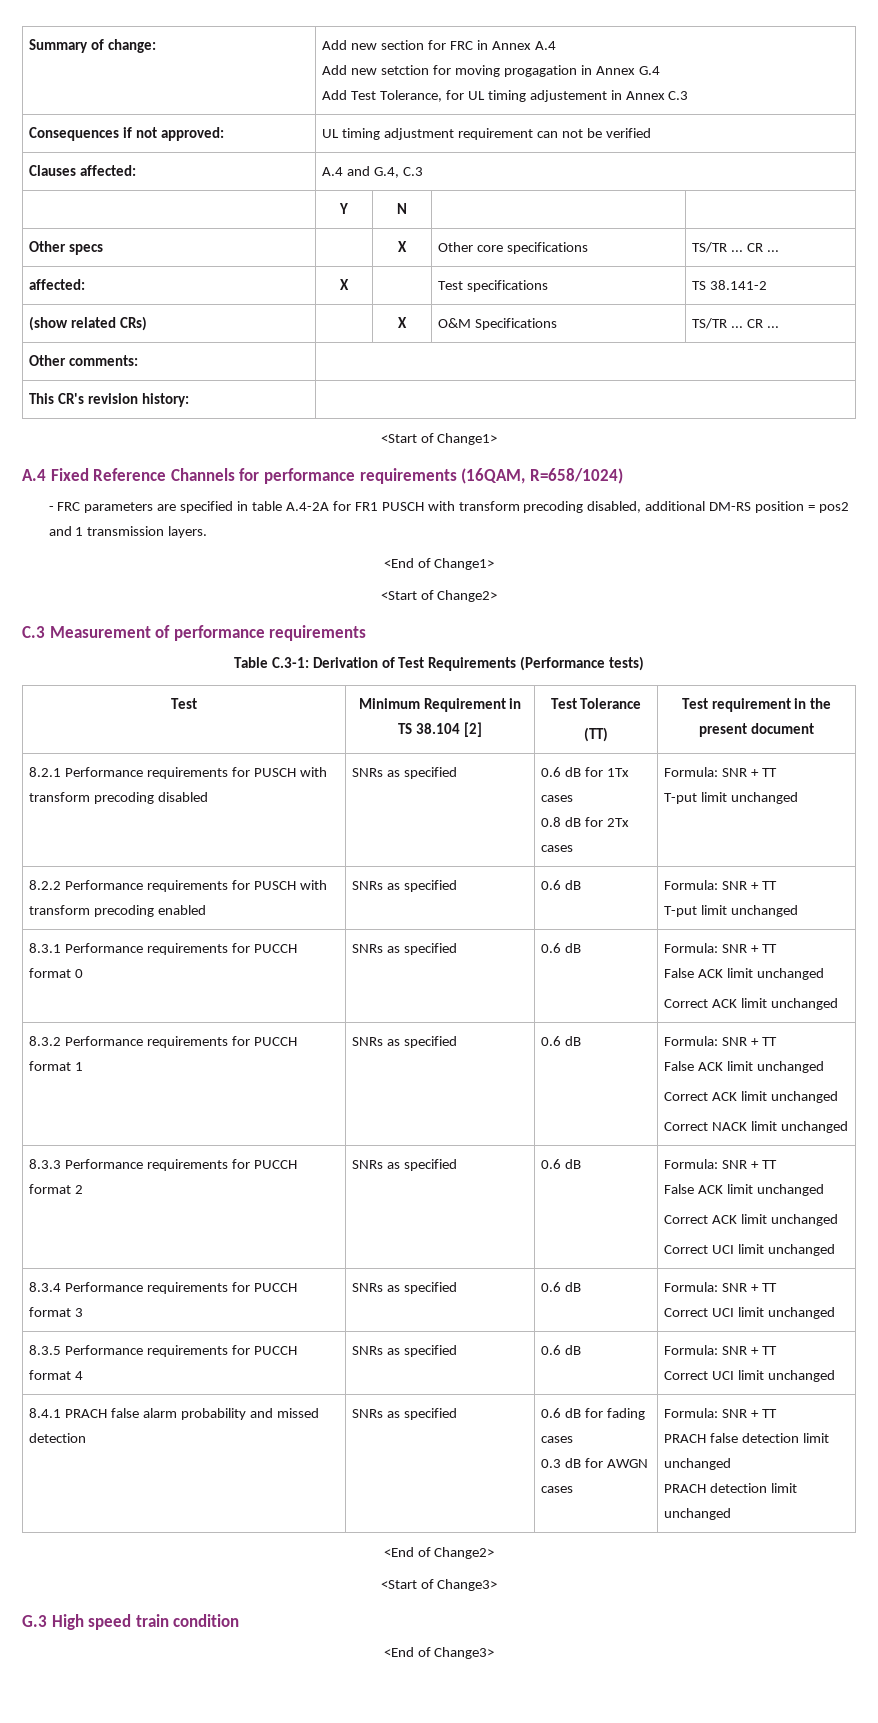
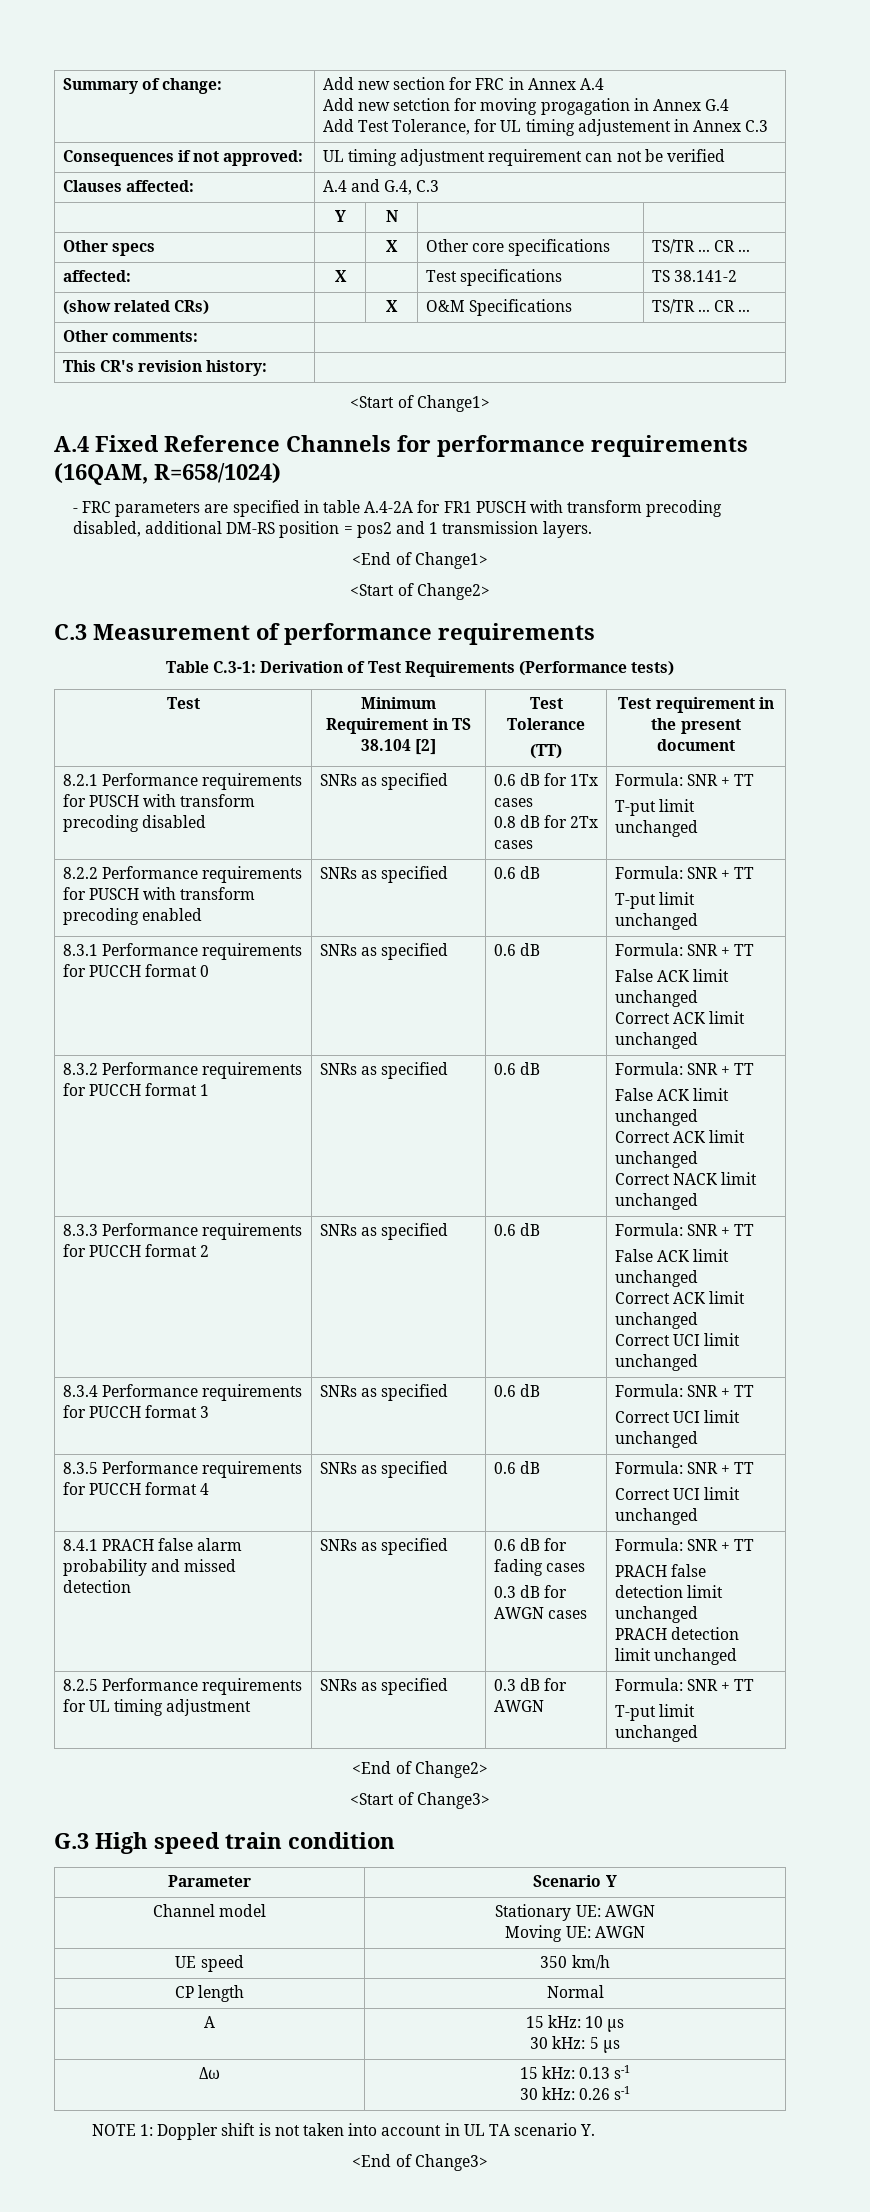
+ 8.2.5 Performance requirements for UL timing adjustment | SNRs as specified | 0.3 dB for AWGN | Formula: SNR + TT
+ T-put limit unchanged
+ Parameter | Scenario Y
+ Channel model | Stationary UE: AWGN
+ Moving UE: AWGN
+ UE speed | 350 km/h
+ CP length | Normal
+ A | 15 kHz: 10 μs
+ 30 kHz: 5 μs
+ Δω | 15 kHz: 0.13 s-1
+ 30 kHz: 0.26 s-1
+ NOTE 1: Doppler shift is not taken into account in UL TA scenario Y.

